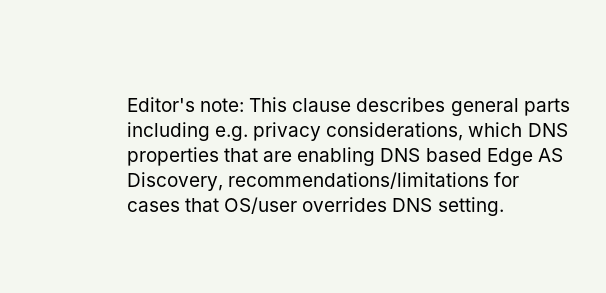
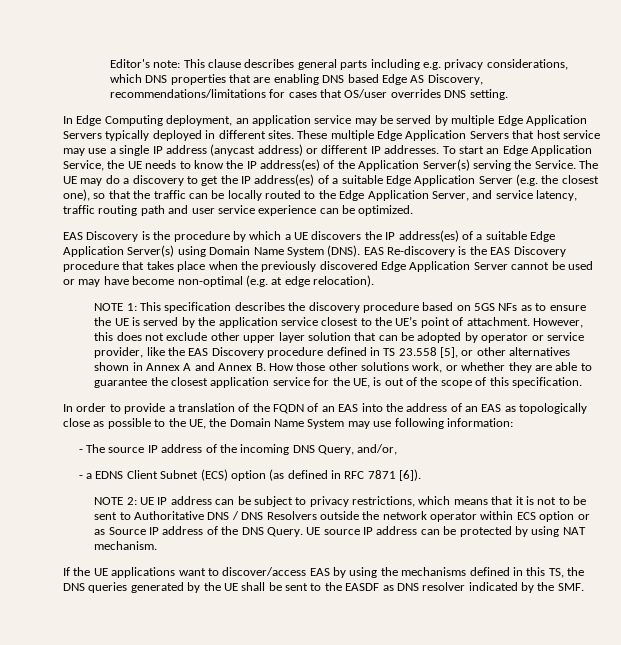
+ In Edge Computing deployment, an application service may be served by multiple Edge Application Servers typically deployed in different sites. These multiple Edge Application Servers that host service may use a single IP address (anycast address) or different IP addresses. To start an Edge Application Service, the UE needs to know the IP address(es) of the Application Server(s) serving the Service. The UE may do a discovery to get the IP address(es) of a suitable Edge Application Server (e.g. the closest one), so that the traffic can be locally routed to the Edge Application Server, and service latency, traffic routing path and user service experience can be optimized.
+ EAS Discovery is the procedure by which a UE discovers the IP address(es) of a suitable Edge Application Server(s) using Domain Name System (DNS). EAS Re-discovery is the EAS Discovery procedure that takes place when the previously discovered Edge Application Server cannot be used or may have become non-optimal (e.g. at edge relocation).
+ NOTE 1: This specification describes the discovery procedure based on 5GS NFs as to ensure the UE is served by the application service closest to the UE’s point of attachment. However, this does not exclude other upper layer solution that can be adopted by operator or service provider, like the EAS Discovery procedure defined in TS 23.558 [5], or other alternatives shown in Annex A and Annex B. How those other solutions work, or whether they are able to guarantee the closest application service for the UE, is out of the scope of this specification.
+ In order to provide a translation of the FQDN of an EAS into the address of an EAS as topologically close as possible to the UE, the Domain Name System may use following information:
+ - The source IP address of the incoming DNS Query, and/or,
+ - a EDNS Client Subnet (ECS) option (as defined in RFC 7871 [6]).
+ NOTE 2: UE IP address can be subject to privacy restrictions, which means that it is not to be sent to Authoritative DNS / DNS Resolvers outside the network operator within ECS option or as Source IP address of the DNS Query. UE source IP address can be protected by using NAT mechanism.
+ If the UE applications want to discover/access EAS by using the mechanisms defined in this TS, the DNS queries generated by the UE shall be sent to the EASDF as DNS resolver indicated by the SMF.

